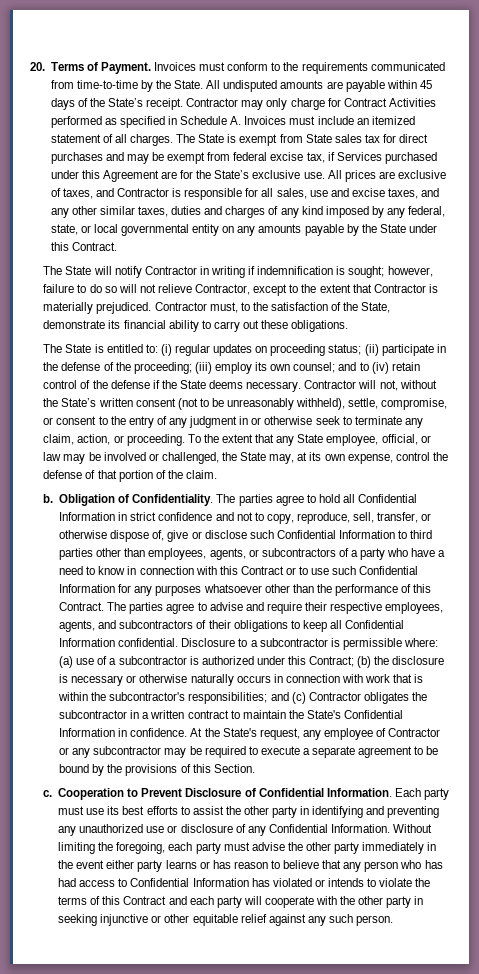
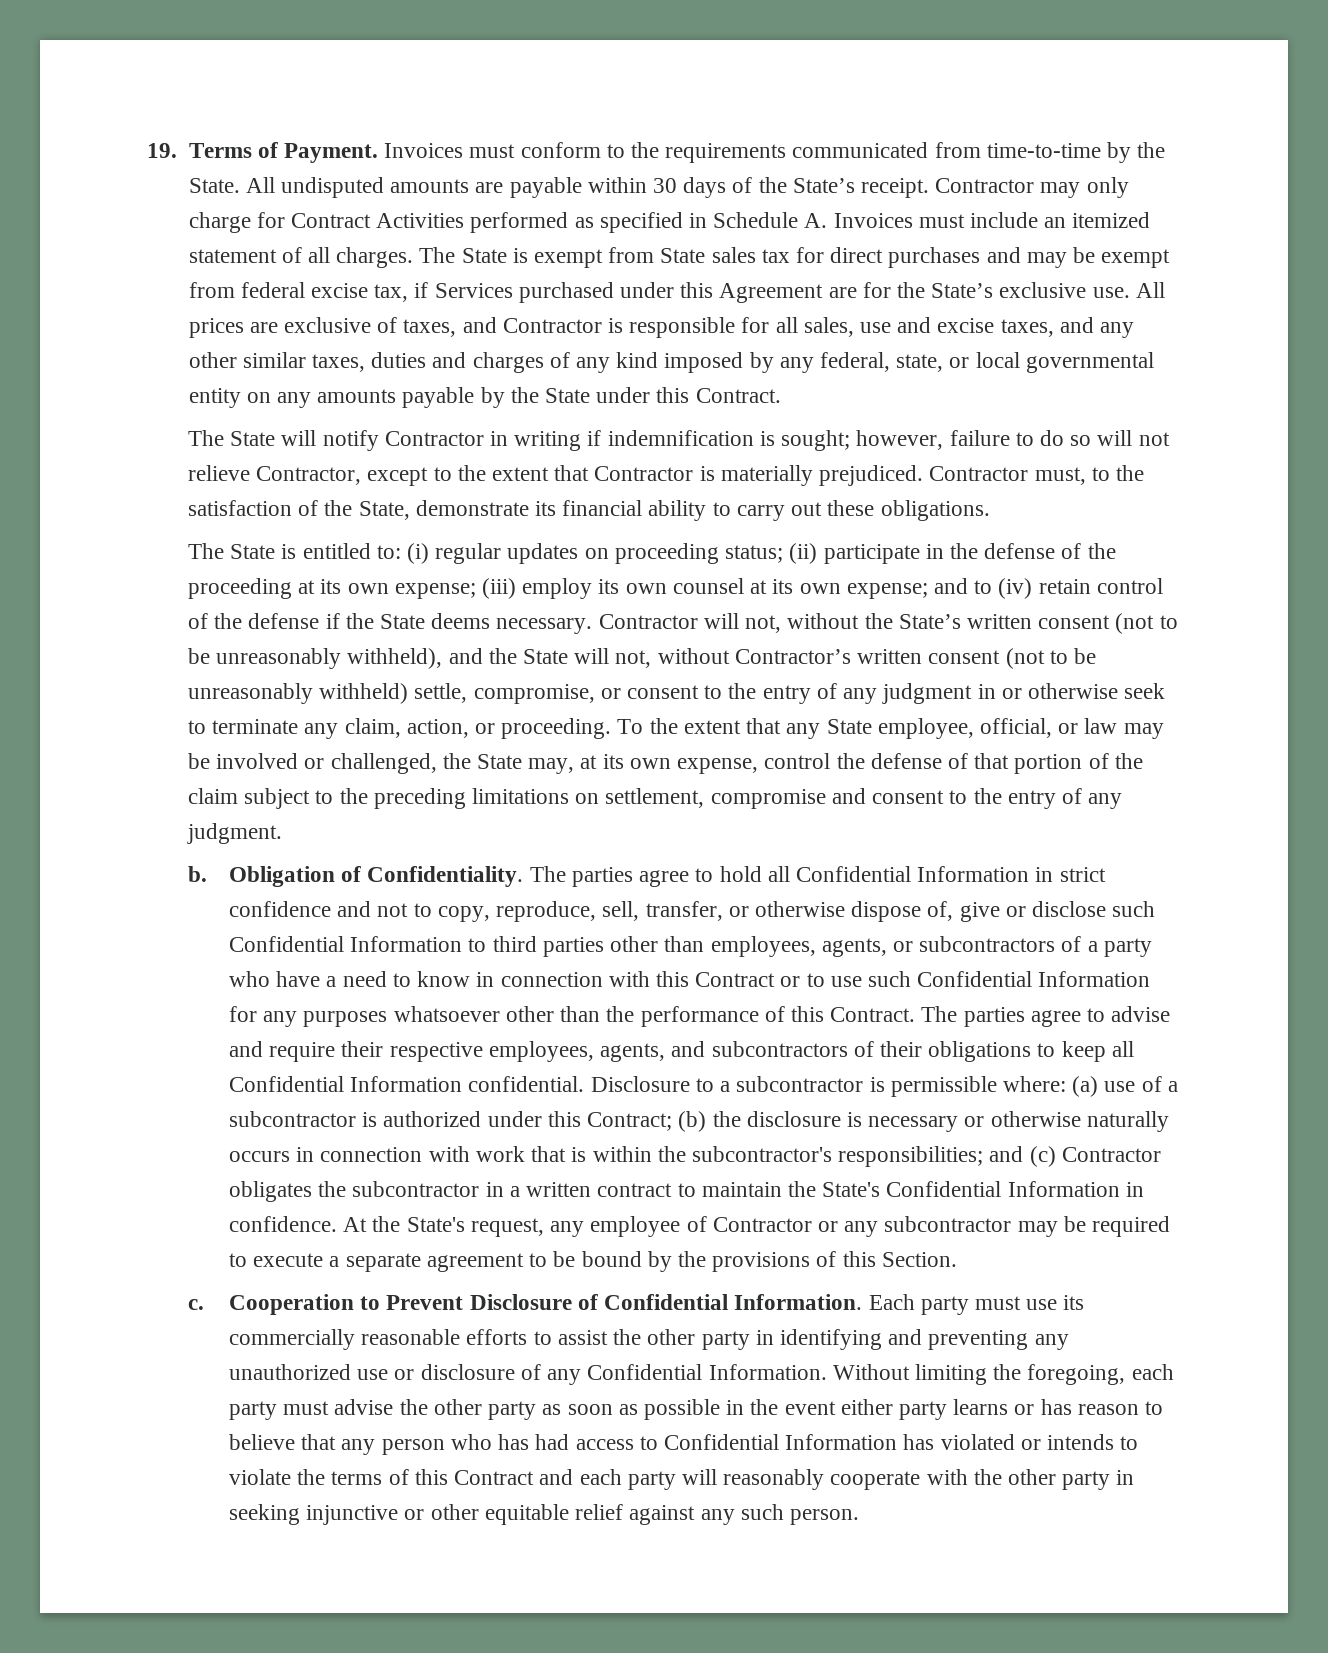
- 20. Terms of Payment.
+ 19. Terms of Payment.
- All undisputed amounts are payable within 45 days of the State’s receipt.
+ All undisputed amounts are payable within 30 days of the State’s receipt.
- The State is entitled to: (i) regular updates on proceeding status; (ii) participate in the defense of the proceeding; (iii) employ its own counsel; and to (iv) retain control of the defense if the State deems necessary.
+ The State is entitled to: (i) regular updates on proceeding status; (ii) participate in the defense of the proceeding at its own expense; (iii) employ its own counsel at its own expense; and to (iv) retain control of the defense if the State deems necessary.
- Contractor will not, without the State’s written consent (not to be unreasonably withheld), settle, compromise, or consent to the entry of any judgment in or otherwise seek to terminate any claim, action, or proceeding.
+ Contractor will not, without the State’s written consent (not to be unreasonably withheld), and the State will not, without Contractor’s written consent (not to be unreasonably withheld) settle, compromise, or consent to the entry of any judgment in or otherwise seek to terminate any claim, action, or proceeding.
- To the extent that any State employee, official, or law may be involved or challenged, the State may, at its own expense, control the defense of that portion of the claim.
+ To the extent that any State employee, official, or law may be involved or challenged, the State may, at its own expense, control the defense of that portion of the claim subject to the preceding limitations on settlement, compromise and consent to the entry of any judgment.
- Each party must use its best efforts to assist the other party in identifying and preventing any unauthorized use or disclosure of any Confidential Information.
+ Each party must use its commercially reasonable efforts to assist the other party in identifying and preventing any unauthorized use or disclosure of any Confidential Information.
- Without limiting the foregoing, each party must advise the other party immediately in the event either party learns or has reason to believe that any person who has had access to Confidential Information has violated or intends to violate the terms of this Contract and each party will cooperate with the other party in seeking injunctive or other equitable relief against any such person.
+ Without limiting the foregoing, each party must advise the other party as soon as possible in the event either party learns or has reason to believe that any person who has had access to Confidential Information has violated or intends to violate the terms of this Contract and each party will reasonably cooperate with the other party in seeking injunctive or other equitable relief against any such person.

